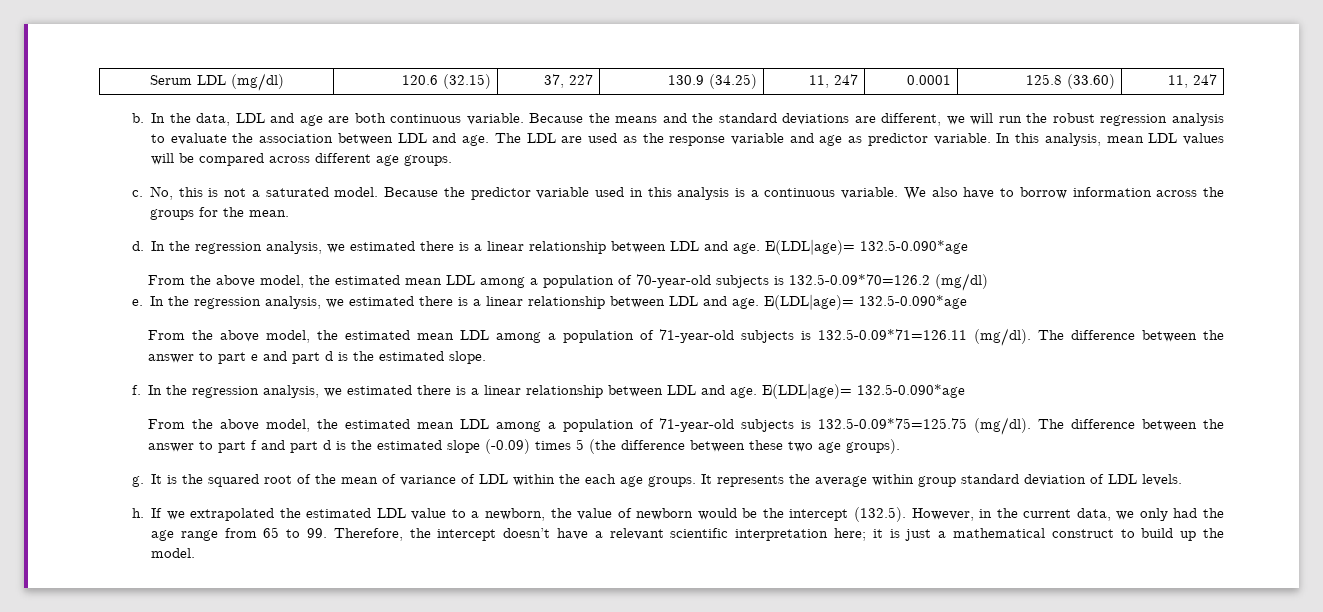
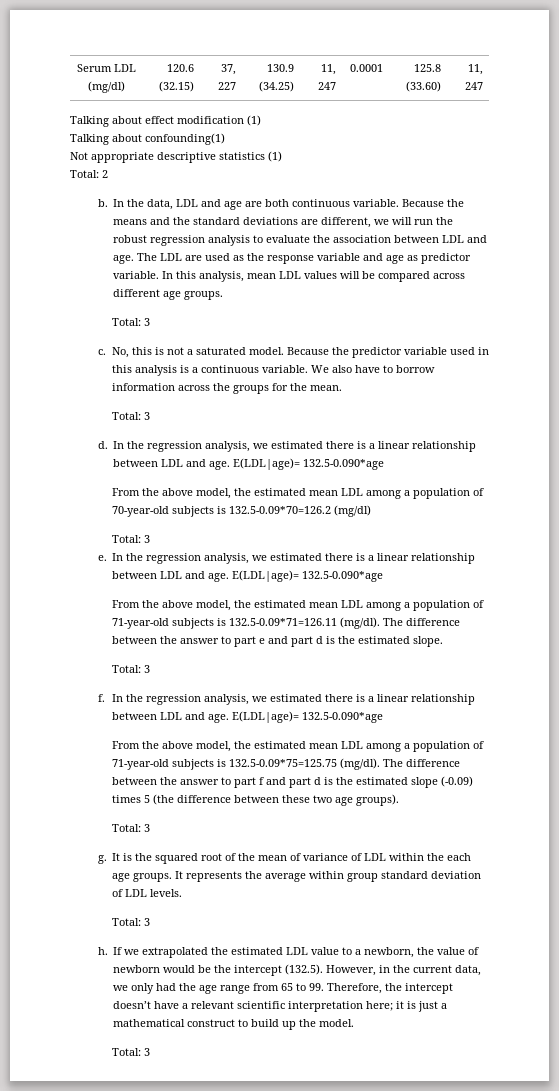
+ Talking about effect modification (1)
+ Talking about confounding(1)
+ Not appropriate descriptive statistics (1)
+ Total: 2
  In this analysis, mean LDL values will be compared across different age groups.
+ Total: 3
  We also have to borrow information across the groups for the mean.
+ Total: 3
  From the above model, the estimated mean LDL among a population of 70-year-old subjects is 132.5-0.09*70=126.2 (mg/dl)
+ Total: 3
  The difference between the answer to part e and part d is the estimated slope.
+ Total: 3
  The difference between the answer to part f and part d is the estimated slope (-0.09) times 5 (the difference between these two age groups).
+ Total: 3
  It represents the average within group standard deviation of LDL levels.
+ Total: 3
  If we extrapolated the estimated LDL value to a newborn, the value of newborn would be the intercept (132.5). However, in the current data, we only had the age range from 65 to 99. Therefore, the intercept doesn’t have a relevant scientific interpretation here; it is just a mathematical construct to build up the model.
+ Total: 3

